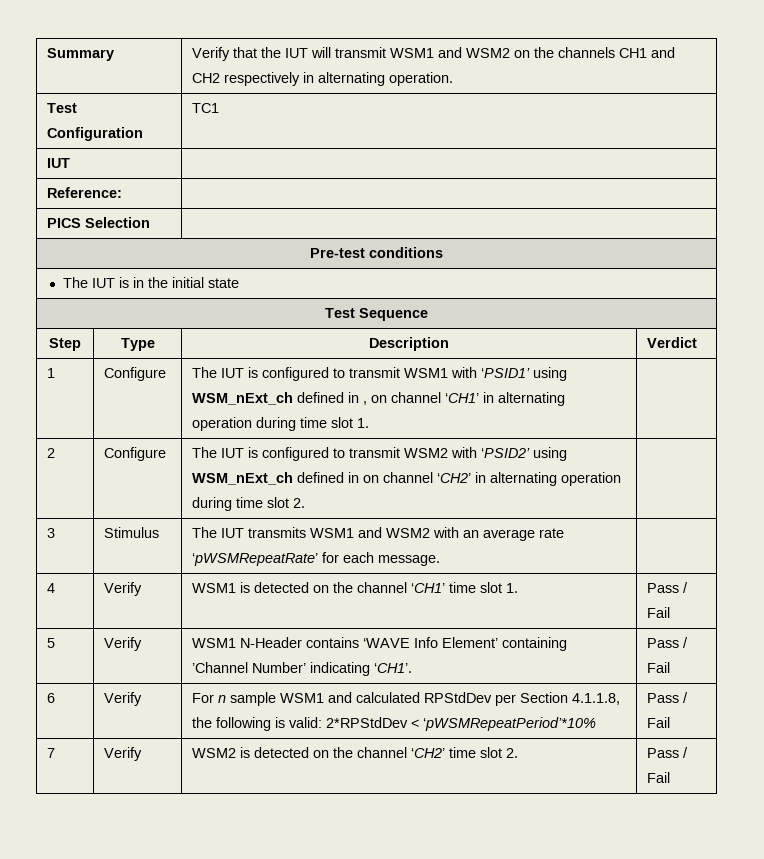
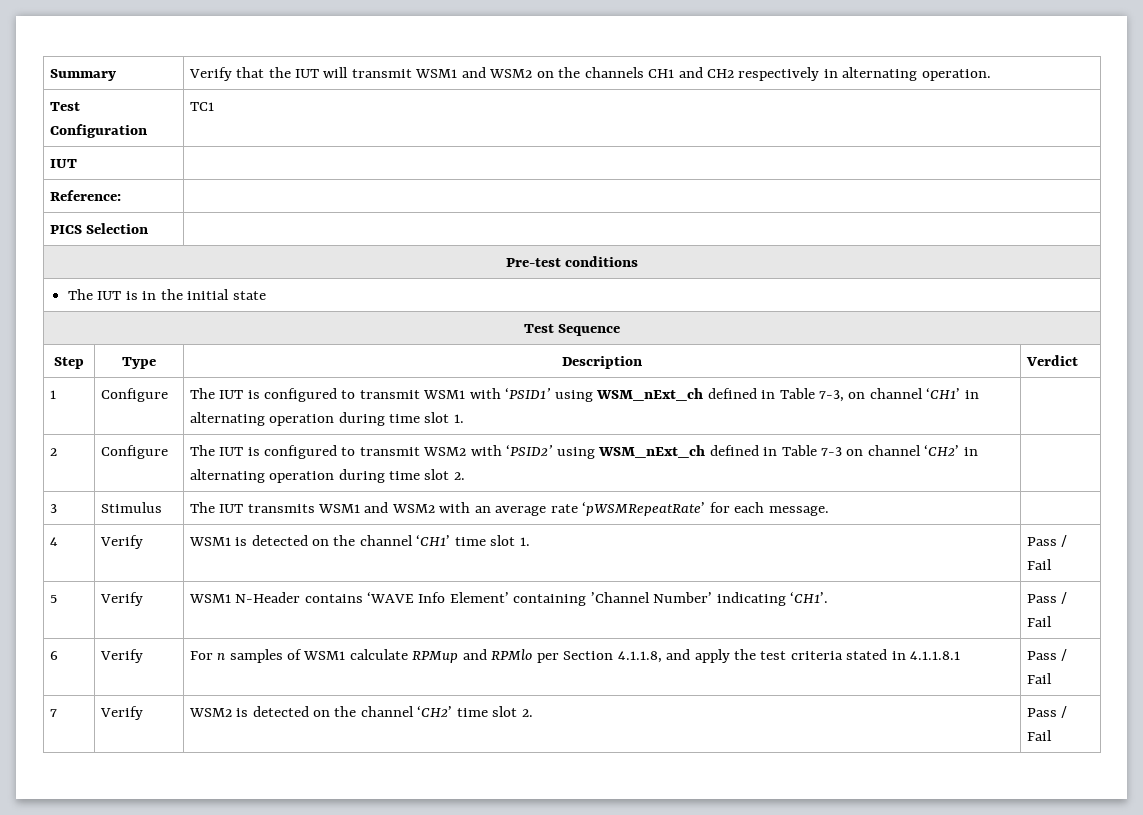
- 1 | Configure | The IUT is configured to transmit WSM1 with ‘PSID1’ using WSM_nExt_ch defined in , on channel ‘CH1’ in alternating operation during time slot 1. |
+ 1 | Configure | The IUT is configured to transmit WSM1 with ‘PSID1’ using WSM_nExt_ch defined in Table 7-3, on channel ‘CH1’ in alternating operation during time slot 1. |
- 2 | Configure | The IUT is configured to transmit WSM2 with ‘PSID2’ using WSM_nExt_ch defined in on channel ‘CH2’ in alternating operation during time slot 2. |
+ 2 | Configure | The IUT is configured to transmit WSM2 with ‘PSID2’ using WSM_nExt_ch defined in Table 7-3 on channel ‘CH2’ in alternating operation during time slot 2. |
- 6 | Verify | For n sample WSM1 and calculated RPStdDev per Section 4.1.1.8, the following is valid: 2*RPStdDev < ‘pWSMRepeatPeriod’*10% | Pass / Fail
+ 6 | Verify | For n samples of WSM1 calculate RPMup and RPMlo per Section 4.1.1.8, and apply the test criteria stated in 4.1.1.8.1 | Pass / Fail

